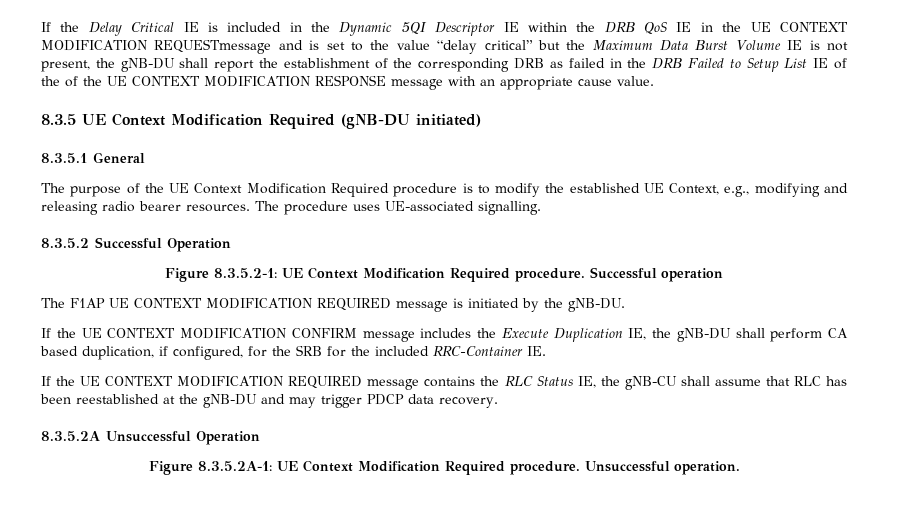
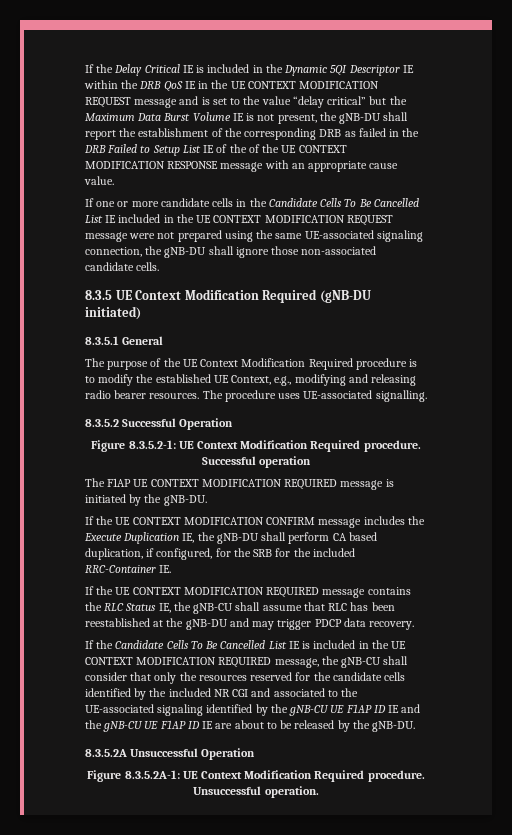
- If the Delay Critical IE is included in the Dynamic 5QI Descriptor IE within the DRB QoS IE in the UE CONTEXT MODIFICATION REQUESTmessage and is set to the value “delay critical” but the Maximum Data Burst Volume IE is not present, the gNB-DU shall report the establishment of the corresponding DRB as failed in the DRB Failed to Setup List IE of the of the UE CONTEXT MODIFICATION RESPONSE message with an appropriate cause value.
+ If the Delay Critical IE is included in the Dynamic 5QI Descriptor IE within the DRB QoS IE in the UE CONTEXT MODIFICATION REQUEST message and is set to the value “delay critical” but the Maximum Data Burst Volume IE is not present, the gNB-DU shall report the establishment of the corresponding DRB as failed in the DRB Failed to Setup List IE of the of the UE CONTEXT MODIFICATION RESPONSE message with an appropriate cause value.
+ If one or more candidate cells in the Candidate Cells To Be Cancelled List IE included in the UE CONTEXT MODIFICATION REQUEST message were not prepared using the same UE-associated signaling connection, the gNB-DU shall ignore those non-associated candidate cells.
+ If the Candidate Cells To Be Cancelled List IE is included in the UE CONTEXT MODIFICATION REQUIRED message, the gNB-CU shall consider that only the resources reserved for the candidate cells identified by the included NR CGI and associated to the UE-associated signaling identified by the gNB-CU UE F1AP ID IE and the gNB-CU UE F1AP ID IE are about to be released by the gNB-DU.

